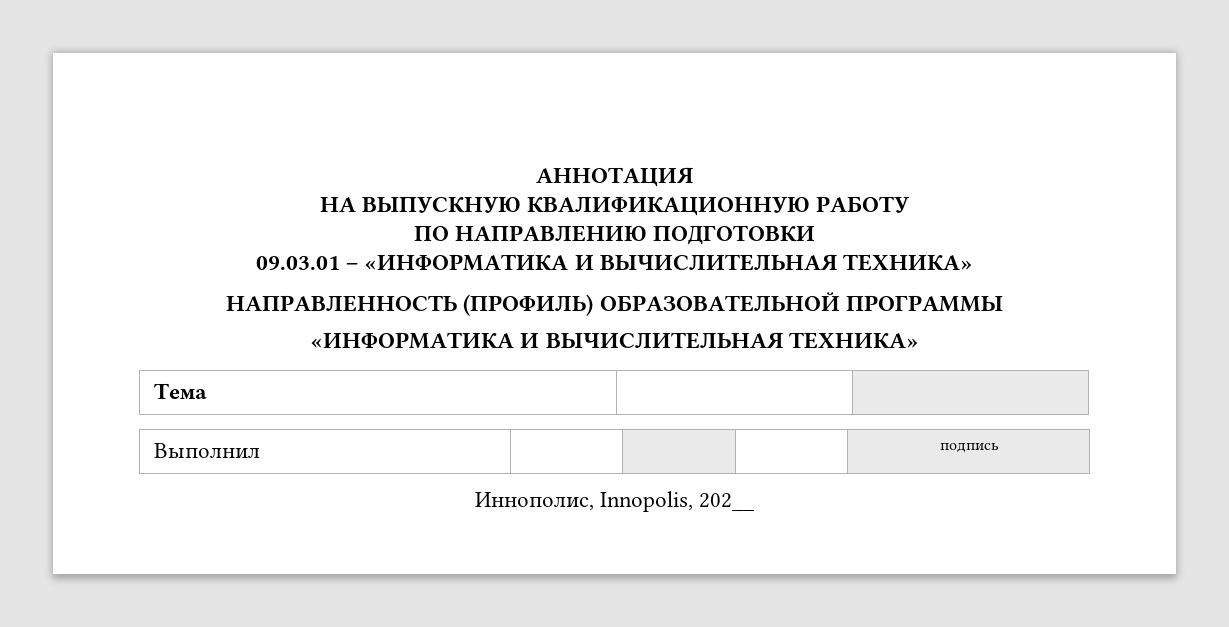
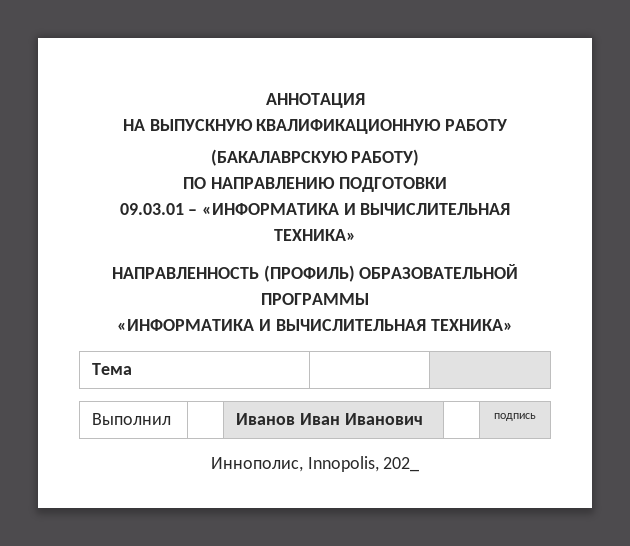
+ (БАКАЛАВРСКУЮ РАБОТУ)
- Выполнил | | | | подпись
+ Выполнил | | Иванов Иван Иванович | | подпись
- Иннополис, Innopolis, 202__
+ Иннополис, Innopolis, 202_

